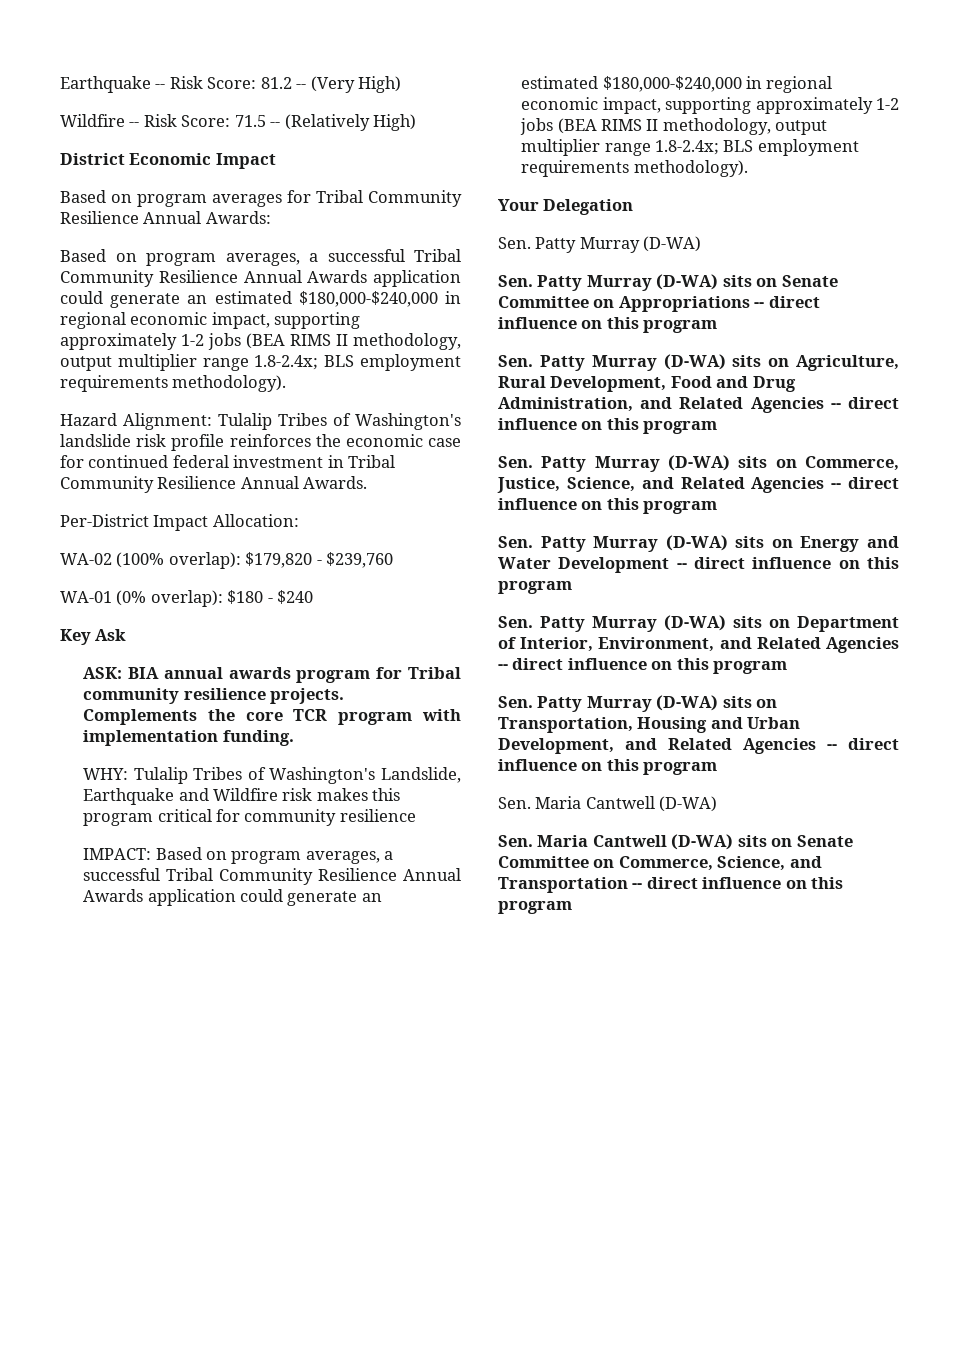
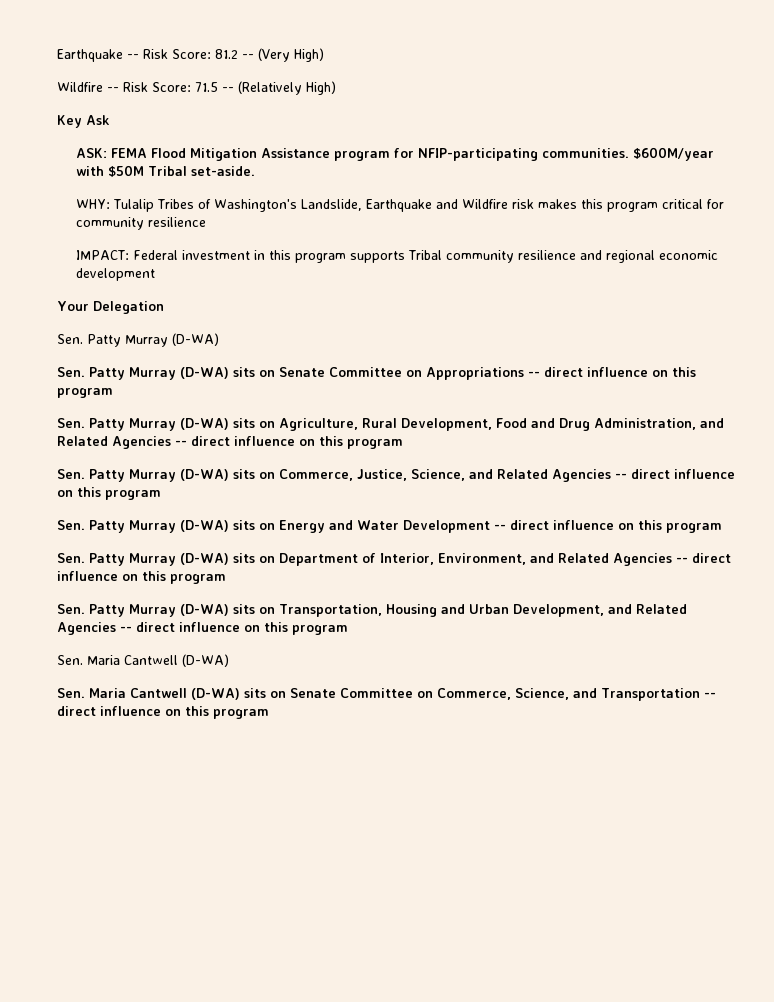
- District Economic Impact
- Based on program averages for Tribal Community Resilience Annual Awards:
- Based on program averages, a successful Tribal Community Resilience Annual Awards application could generate an estimated $180,000-$240,000 in regional economic impact, supporting approximately 1-2 jobs (BEA RIMS II methodology, output multiplier range 1.8-2.4x; BLS employment requirements methodology).
- Hazard Alignment: Tulalip Tribes of Washington's landslide risk profile reinforces the economic case for continued federal investment in Tribal Community Resilience Annual Awards.
- Per-District Impact Allocation:
- WA-02 (100% overlap): $179,820 - $239,760
- WA-01 (0% overlap): $180 - $240
  Key Ask
- ASK: BIA annual awards program for Tribal community resilience projects. Complements the core TCR program with implementation funding.
+ ASK: FEMA Flood Mitigation Assistance program for NFIP-participating communities. $600M/year with $50M Tribal set-aside.
- IMPACT: Based on program averages, a successful Tribal Community Resilience Annual Awards application could generate an estimated $180,000-$240,000 in regional economic impact, supporting approximately 1-2 jobs (BEA RIMS II methodology, output multiplier range 1.8-2.4x; BLS employment requirements methodology).
+ IMPACT: Federal investment in this program supports Tribal community resilience and regional economic development

